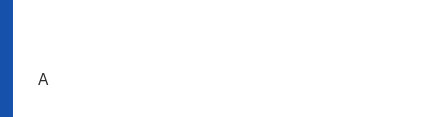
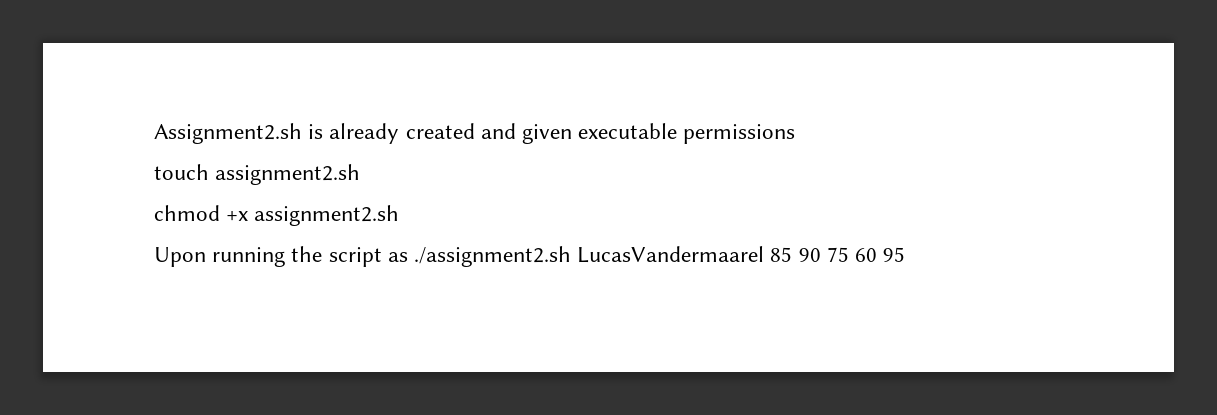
- A
+ Assignment2.sh is already created and given executable permissions
+ touch assignment2.sh
+ chmod +x assignment2.sh
+ Upon running the script as ./assignment2.sh LucasVandermaarel 85 90 75 60 95

